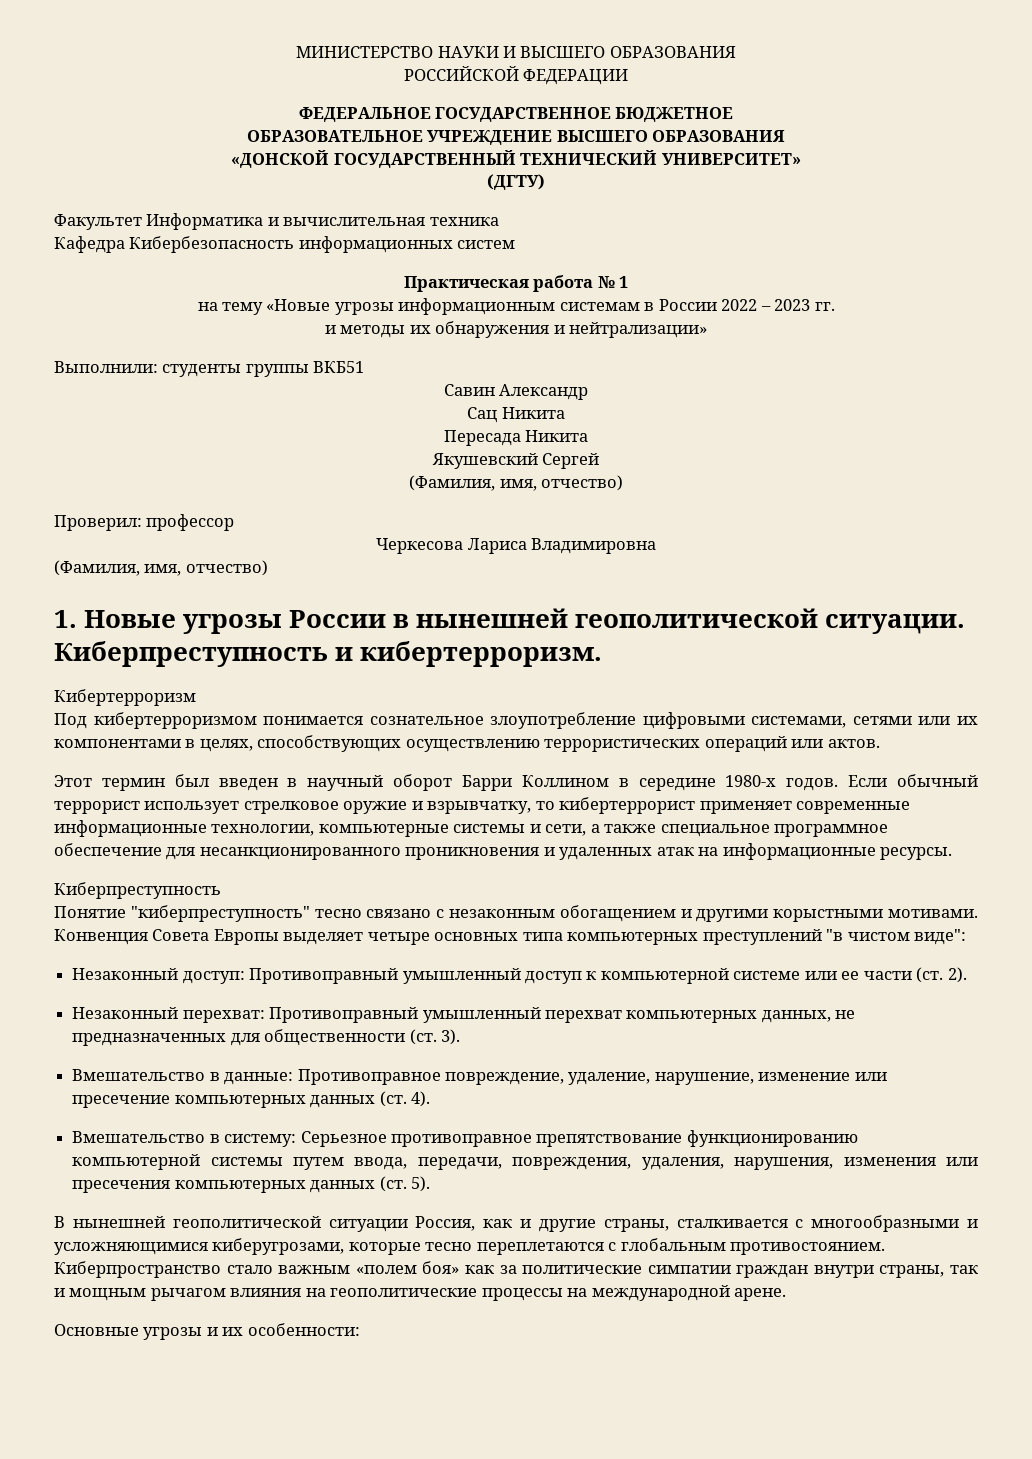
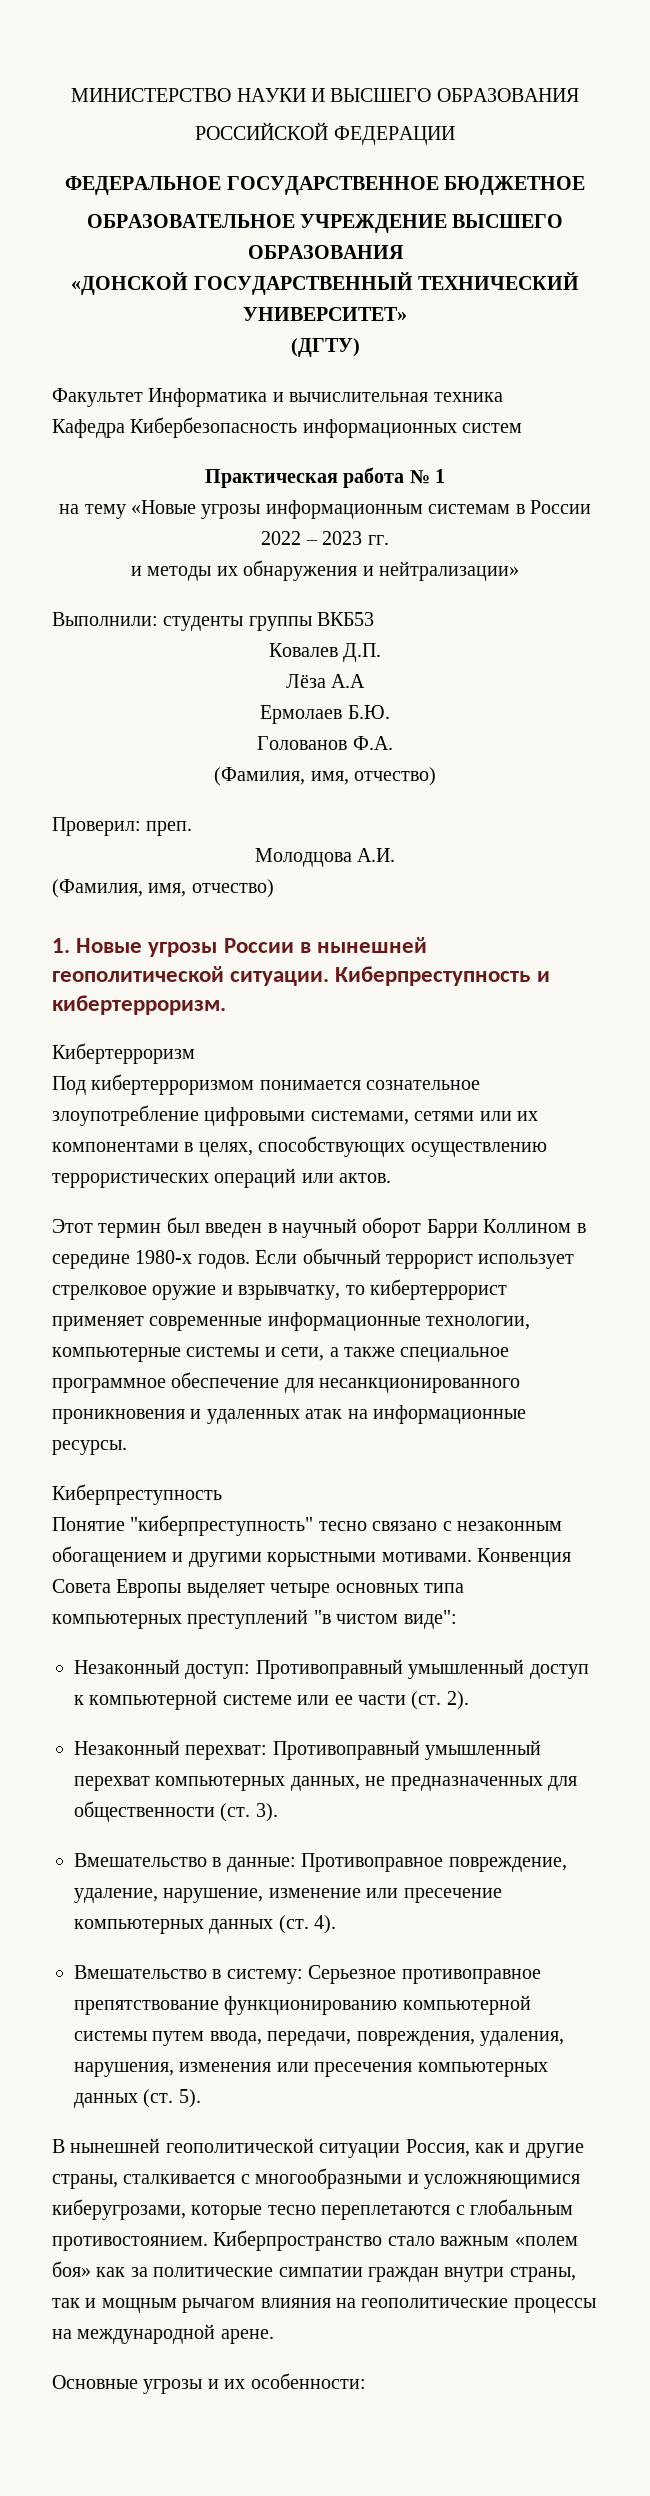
- Выполнили: студенты группы ВКБ51
- Савин Александр
- Сац Никита
- Пересада Никита
- Якушевский Сергей
+ Выполнили: студенты группы ВКБ53
+ Ковалев Д.П.
+ Лёза А.А
+ Ермолаев Б.Ю.
+ Голованов Ф.А.
- Проверил: профессор
- Черкесова Лариса Владимировна
+ Проверил: преп.
+ Молодцова А.И.

